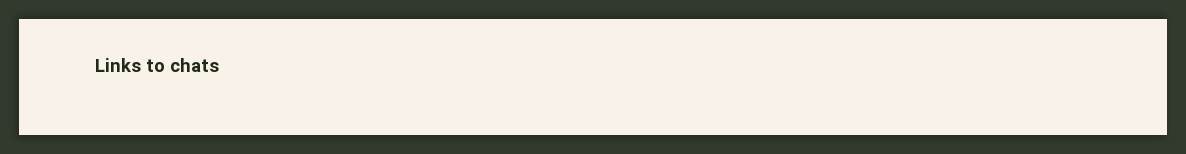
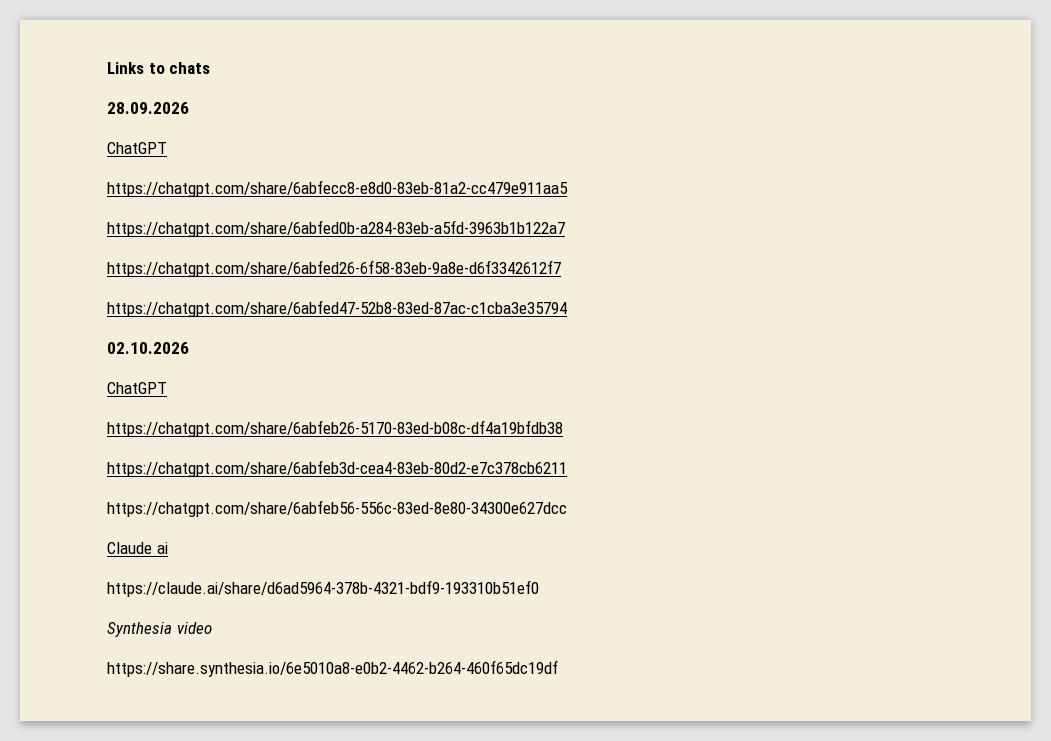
+ 28.09.2026
+ ChatGPT
+ https://chatgpt.com/share/6abfecc8-e8d0-83eb-81a2-cc479e911aa5
+ https://chatgpt.com/share/6abfed0b-a284-83eb-a5fd-3963b1b122a7
+ https://chatgpt.com/share/6abfed26-6f58-83eb-9a8e-d6f3342612f7
+ https://chatgpt.com/share/6abfed47-52b8-83ed-87ac-c1cba3e35794
+ 02.10.2026
+ ChatGPT
+ https://chatgpt.com/share/6abfeb26-5170-83ed-b08c-df4a19bfdb38
+ https://chatgpt.com/share/6abfeb3d-cea4-83eb-80d2-e7c378cb6211
+ https://chatgpt.com/share/6abfeb56-556c-83ed-8e80-34300e627dcc
+ Claude ai
+ https://claude.ai/share/d6ad5964-378b-4321-bdf9-193310b51ef0
+ Synthesia video
+ https://share.synthesia.io/6e5010a8-e0b2-4462-b264-460f65dc19df

